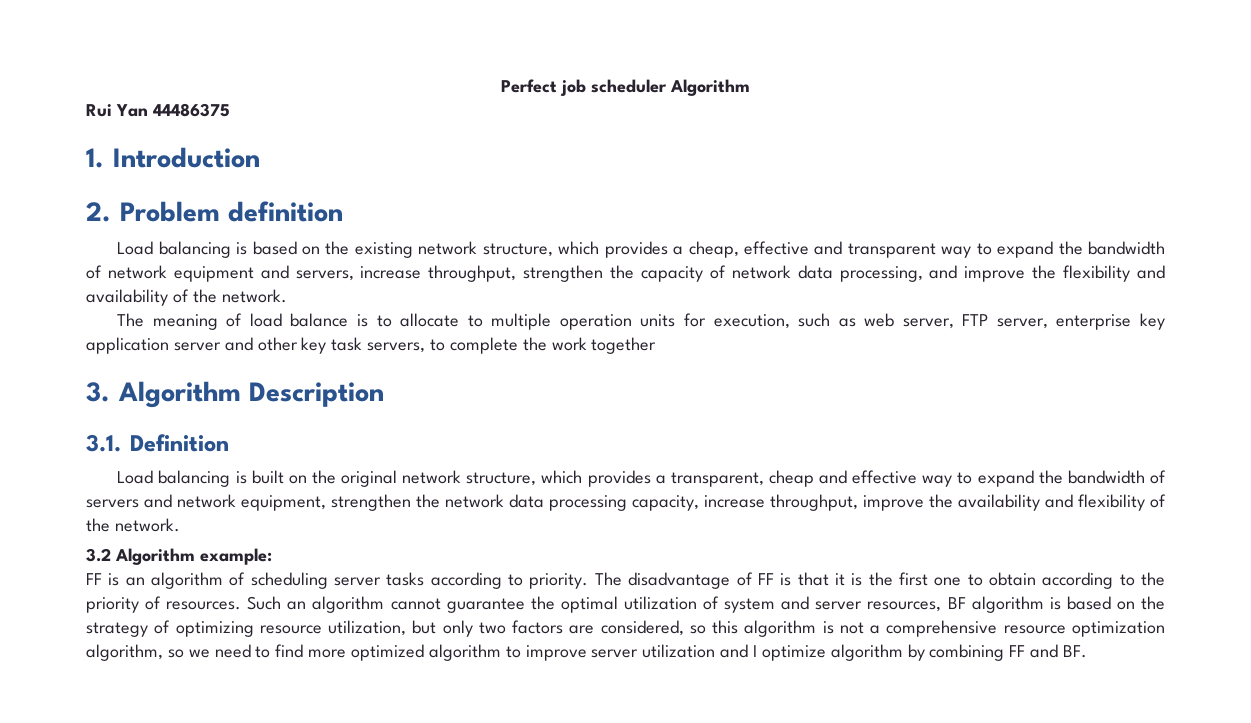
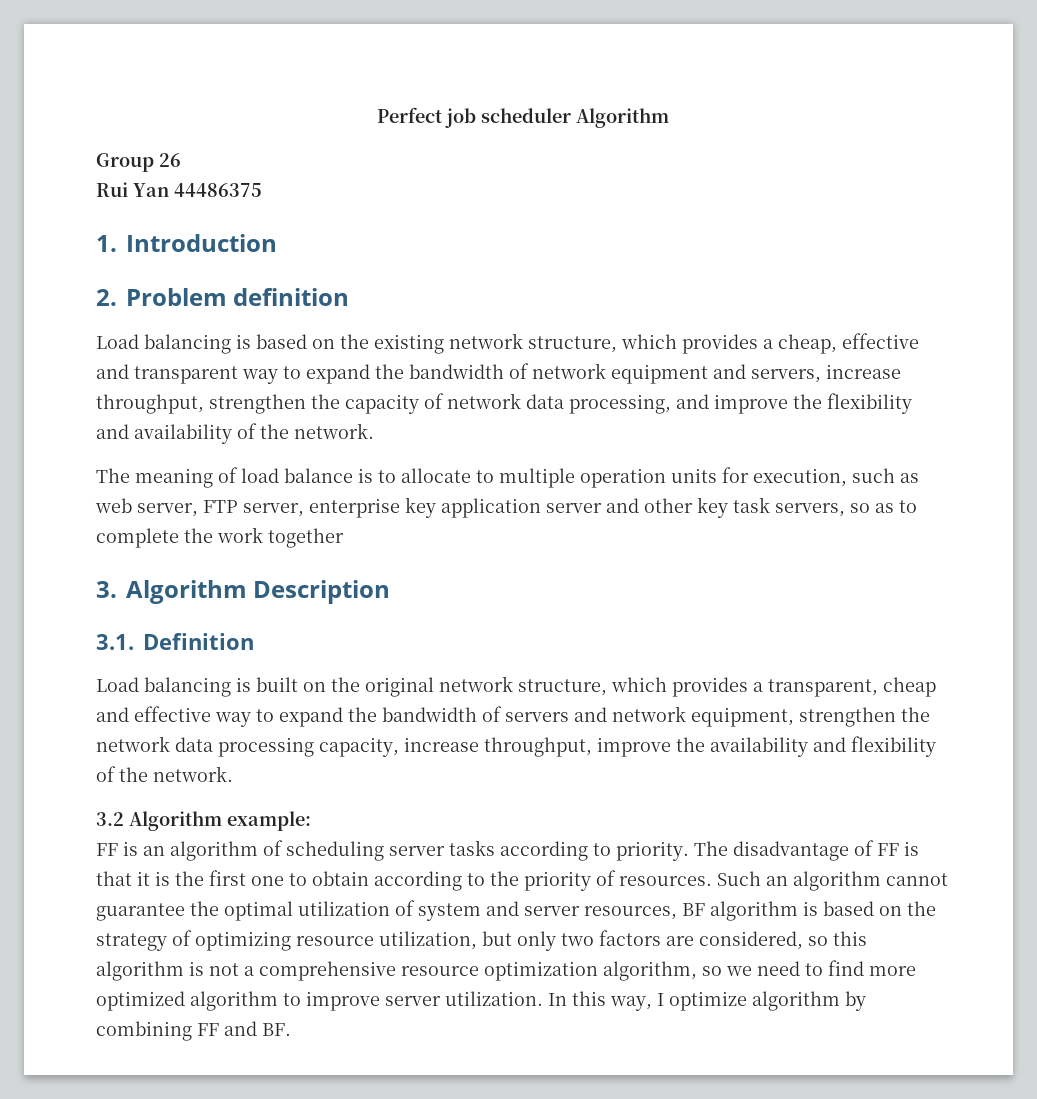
+ Group 26
- The meaning of load balance is to allocate to multiple operation units for execution, such as web server, FTP server, enterprise key application server and other key task servers, to complete the work together
+ The meaning of load balance is to allocate to multiple operation units for execution, such as web server, FTP server, enterprise key application server and other key task servers, so as to complete the work together
- Such an algorithm cannot guarantee the optimal utilization of system and server resources, BF algorithm is based on the strategy of optimizing resource utilization, but only two factors are considered, so this algorithm is not a comprehensive resource optimization algorithm, so we need to find more optimized algorithm to improve server utilization and I optimize algorithm by combining FF and BF.
+ Such an algorithm cannot guarantee the optimal utilization of system and server resources, BF algorithm is based on the strategy of optimizing resource utilization, but only two factors are considered, so this algorithm is not a comprehensive resource optimization algorithm, so we need to find more optimized algorithm to improve server utilization. In this way, I optimize algorithm by combining FF and BF.

